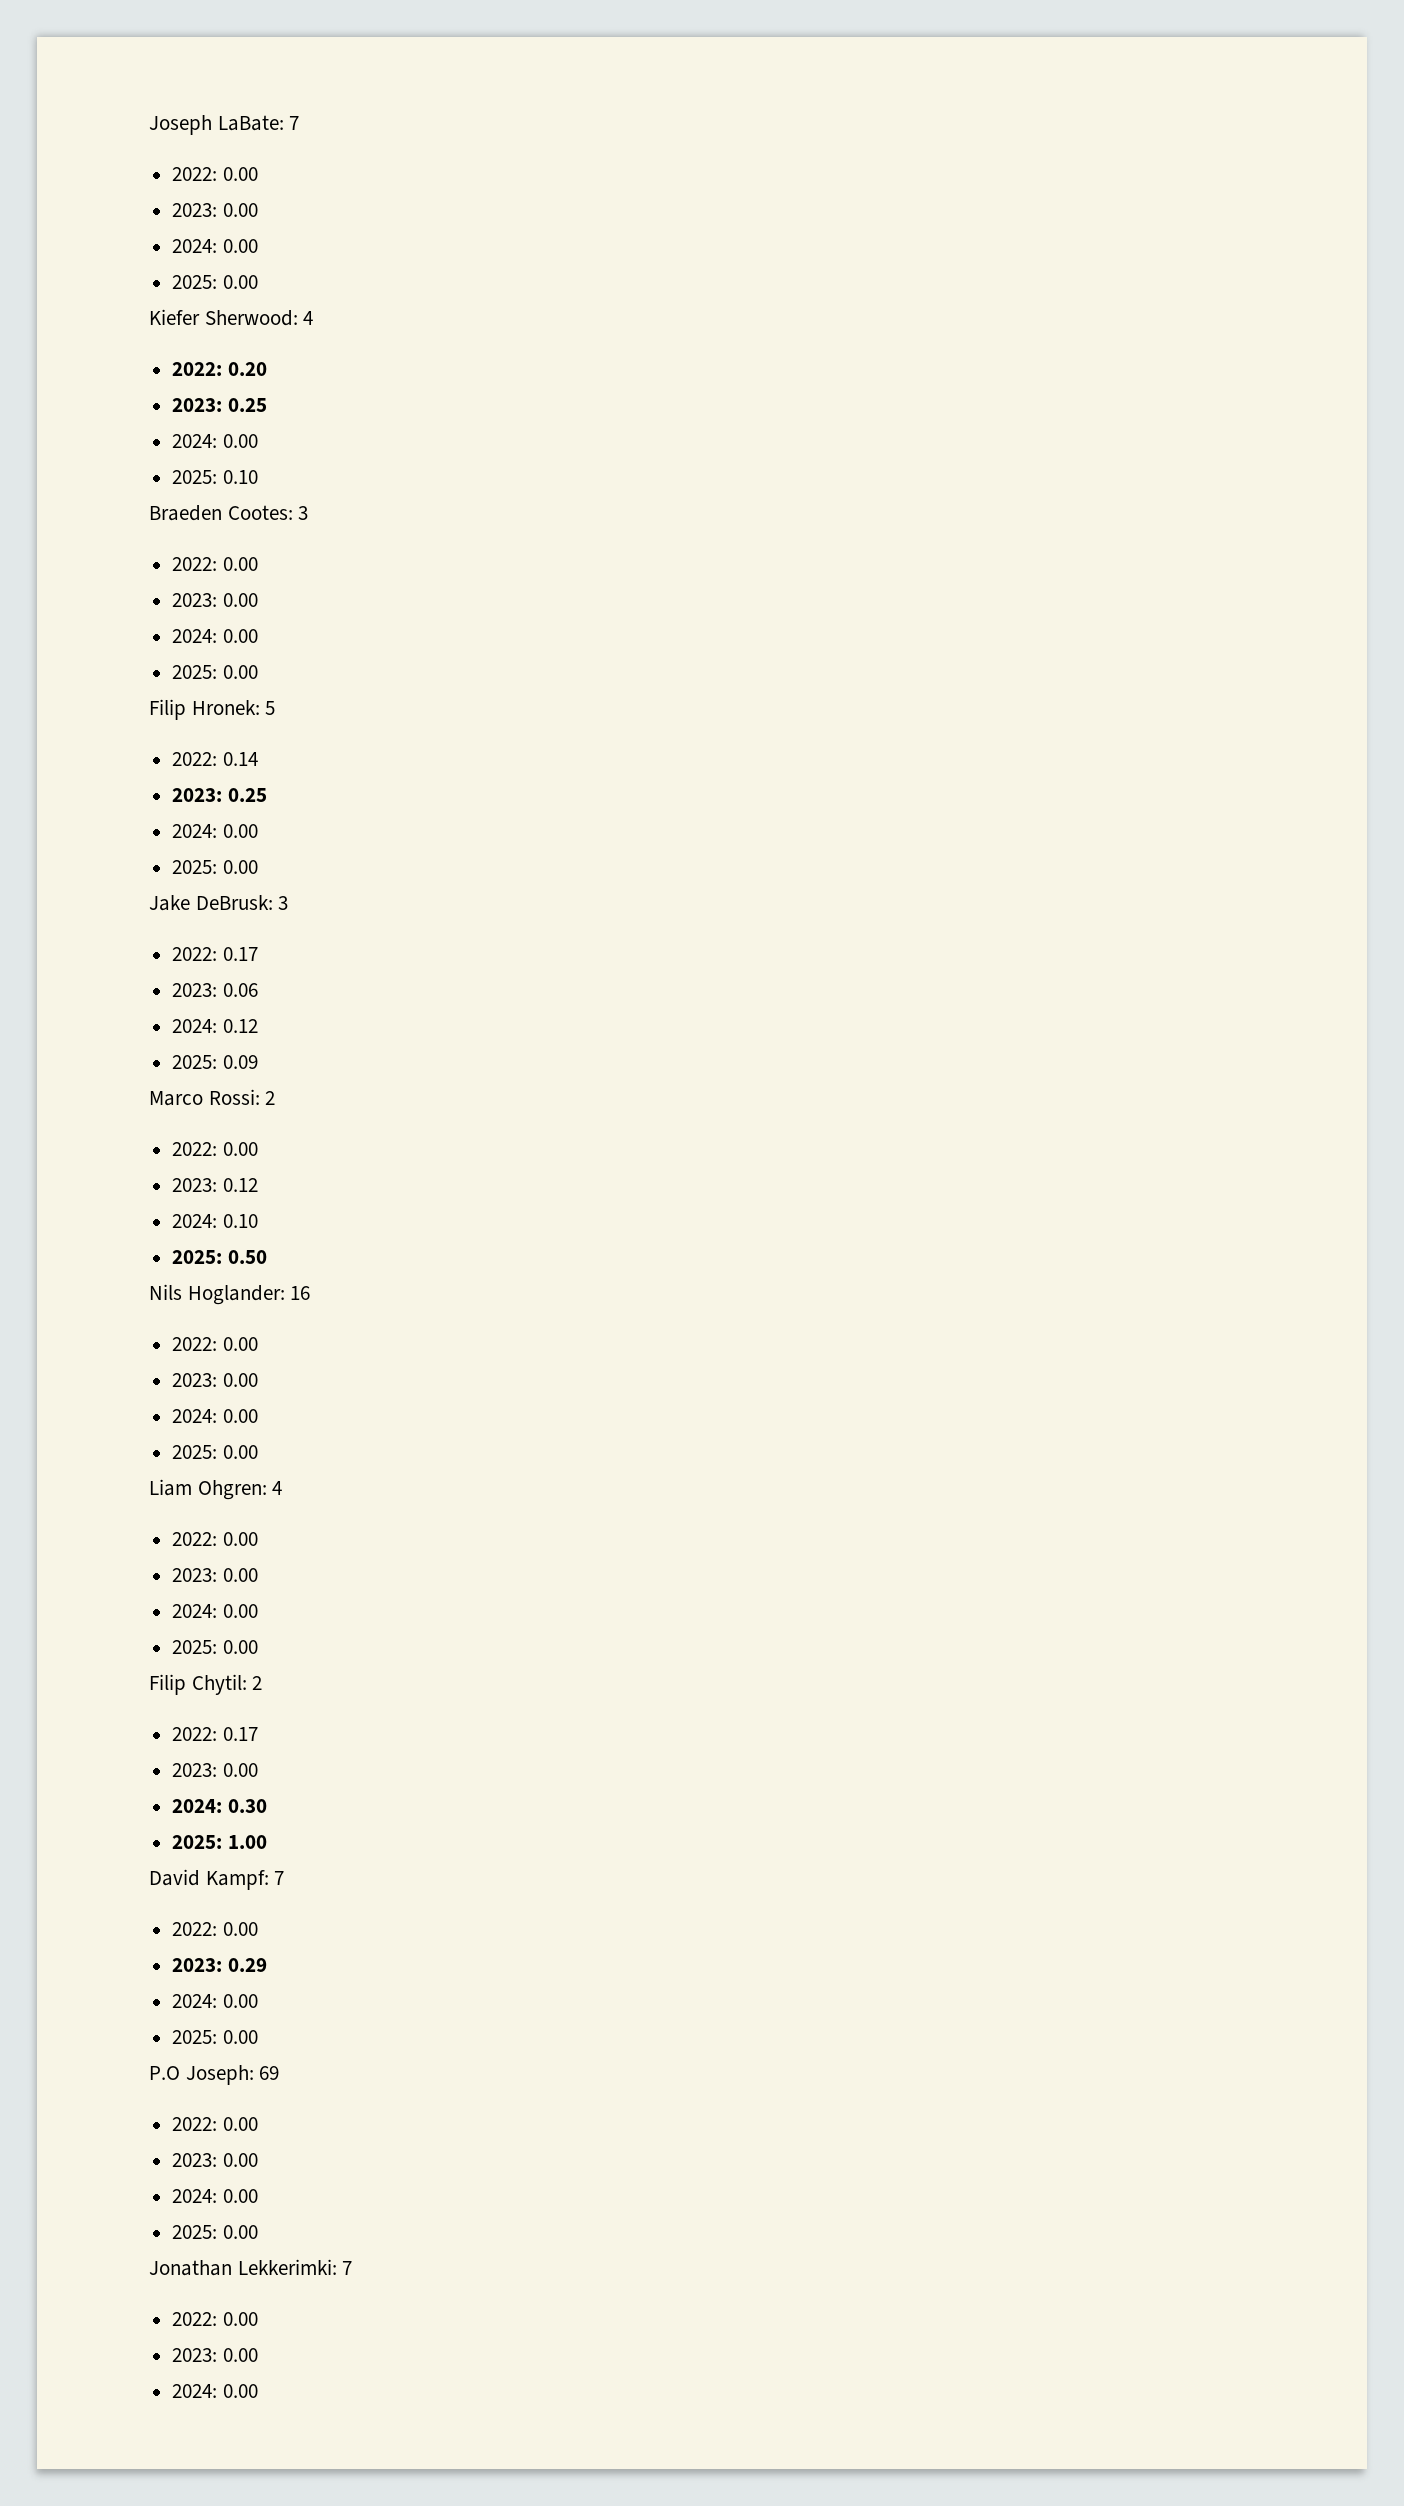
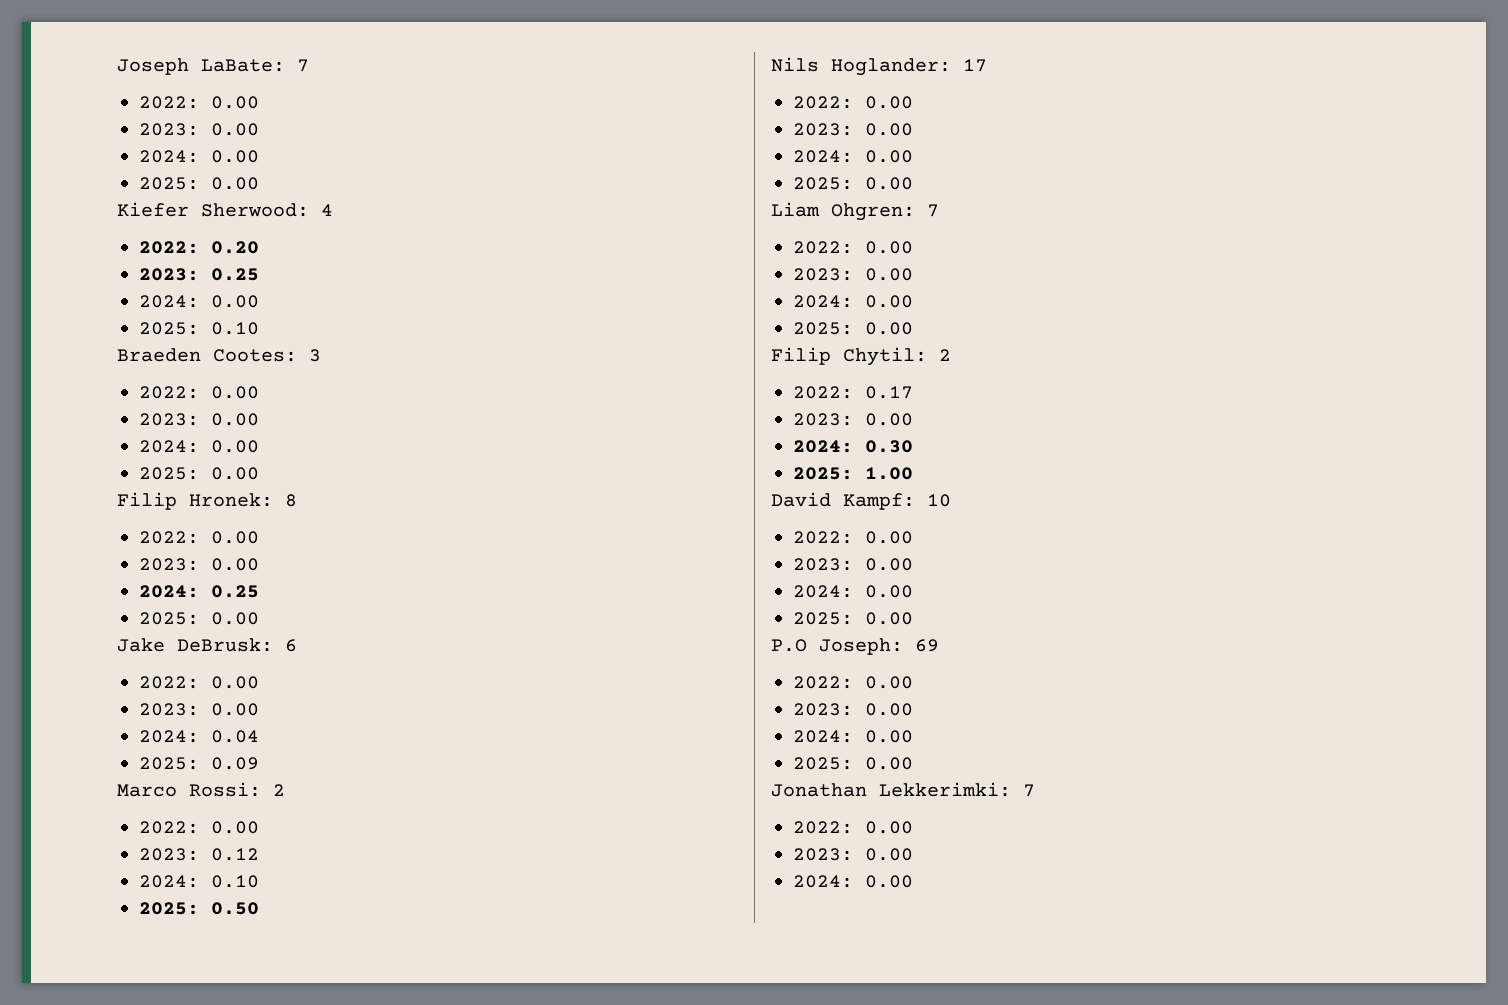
- Filip Hronek: 5
- 2022: 0.14
- 2023: 0.25
- 2024: 0.00
+ Filip Hronek: 8
+ 2022: 0.00
+ 2023: 0.00
+ 2024: 0.25
- Jake DeBrusk: 3
- 2022: 0.17
- 2023: 0.06
- 2024: 0.12
+ Jake DeBrusk: 6
+ 2022: 0.00
+ 2023: 0.00
+ 2024: 0.04
- Nils Hoglander: 16
+ Nils Hoglander: 17
- Liam Ohgren: 4
+ Liam Ohgren: 7
- David Kampf: 7
+ David Kampf: 10
  2022: 0.00
- 2023: 0.29
+ 2023: 0.00

